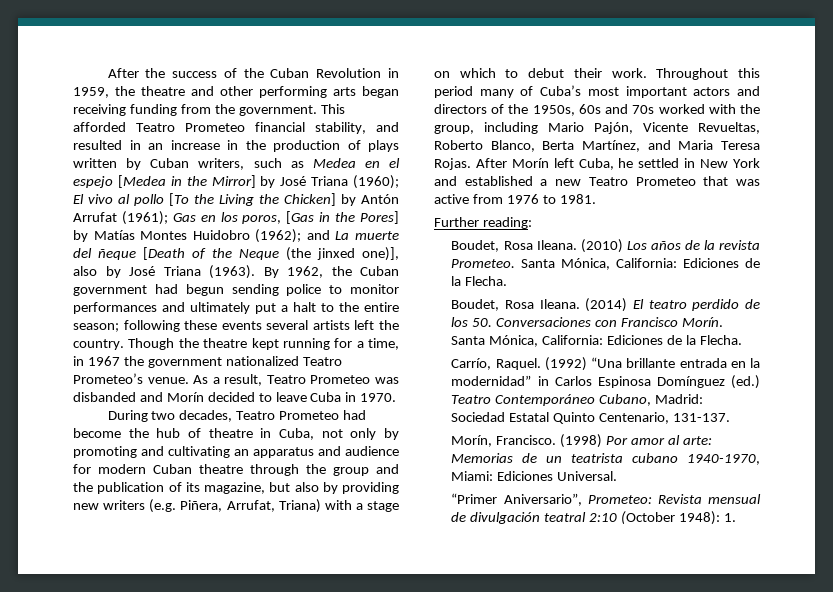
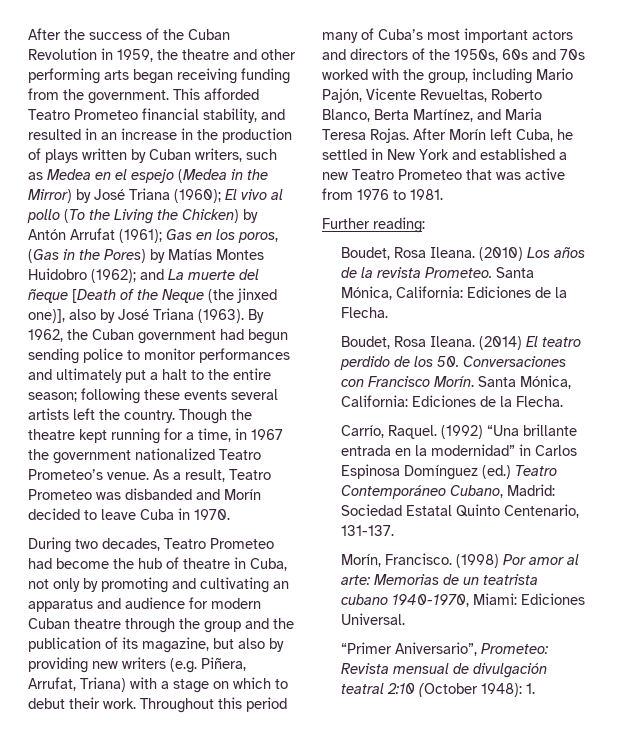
- This afforded Teatro Prometeo financial stability, and resulted in an increase in the production of plays written by Cuban writers, such as Medea en el espejo [Medea in the Mirror] by José Triana (1960);
+ This afforded Teatro Prometeo financial stability, and resulted in an increase in the production of plays written by Cuban writers, such as Medea en el espejo (Medea in the Mirror) by José Triana (1960);
- El vivo al pollo [To the Living the Chicken] by Antón Arrufat (1961);
+ El vivo al pollo (To the Living the Chicken) by Antón Arrufat (1961);
- Gas en los poros, [Gas in the Pores] by Matías Montes Huidobro (1962);
+ Gas en los poros, (Gas in the Pores) by Matías Montes Huidobro (1962);

